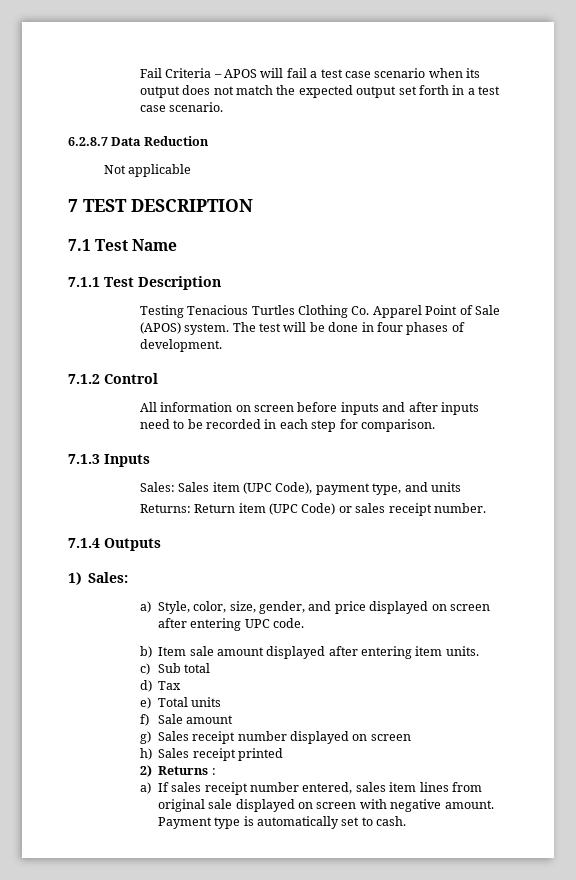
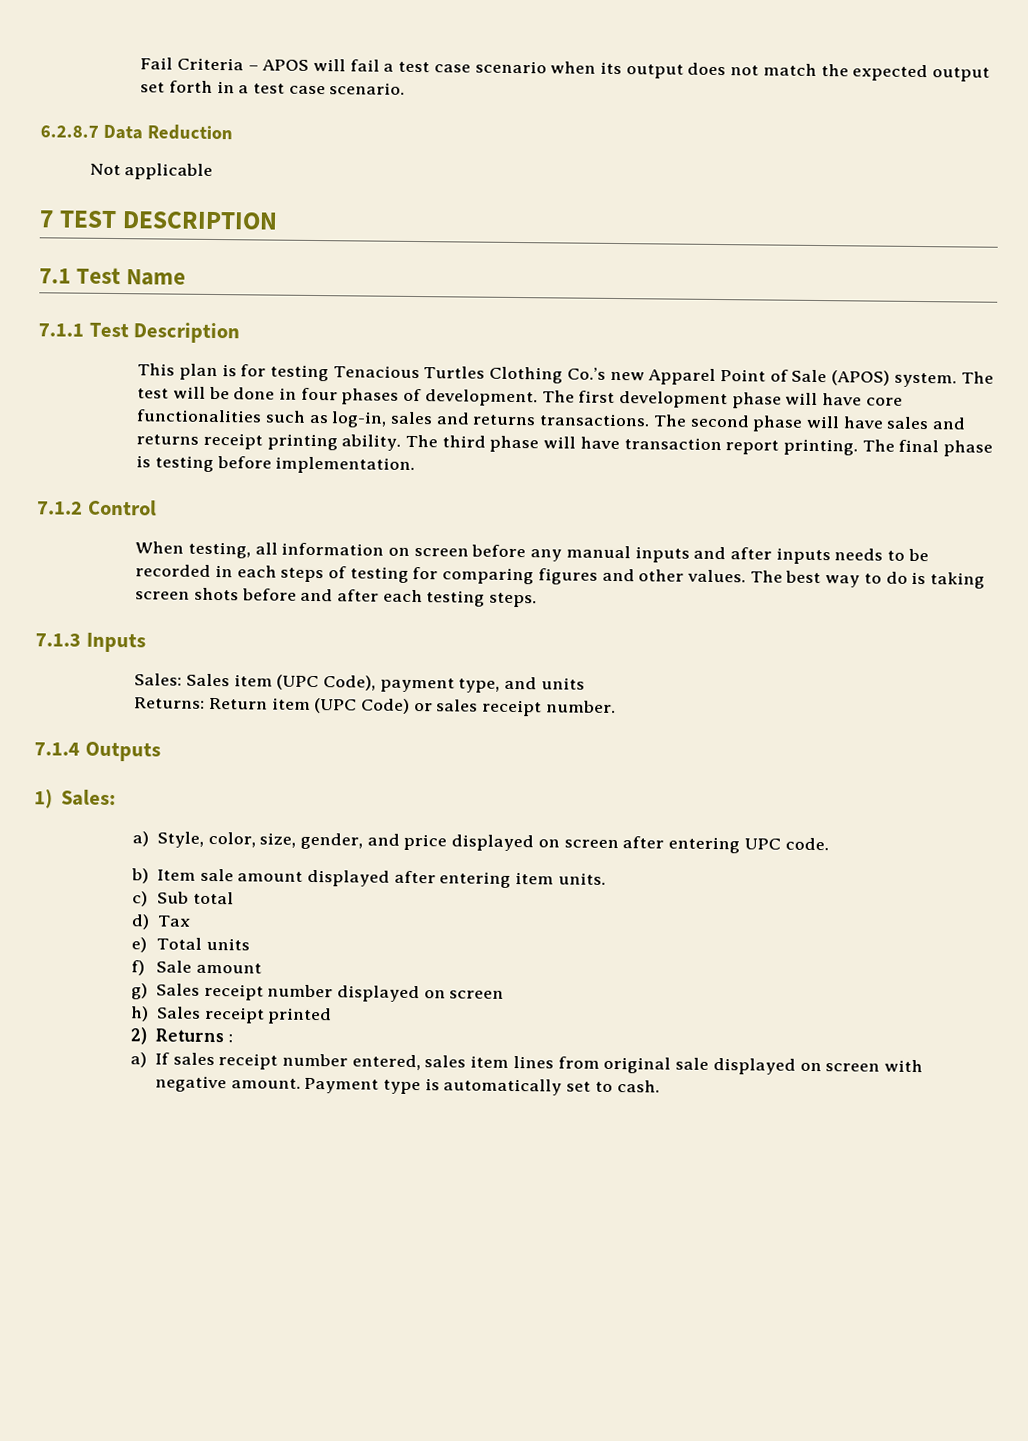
- Testing Tenacious Turtles Clothing Co. Apparel Point of Sale (APOS) system.
+ This plan is for testing Tenacious Turtles Clothing Co.’s new Apparel Point of Sale (APOS) system.
+ The first development phase will have core functionalities such as log-in, sales and returns transactions. The second phase will have sales and returns receipt printing ability. The third phase will have transaction report printing. The final phase is testing before implementation.
- All information on screen before inputs and after inputs need to be recorded in each step for comparison.
+ When testing, all information on screen before any manual inputs and after inputs needs to be recorded in each steps of testing for comparing figures and other values. The best way to do is taking screen shots before and after each testing steps.

